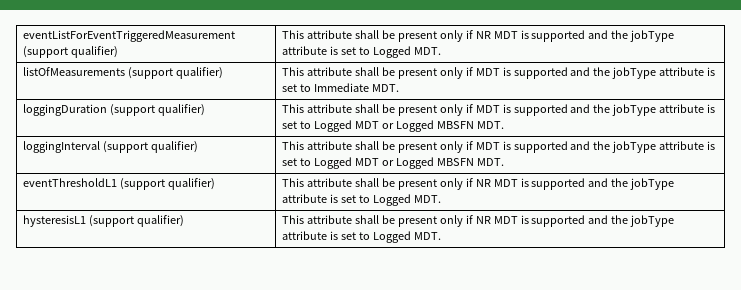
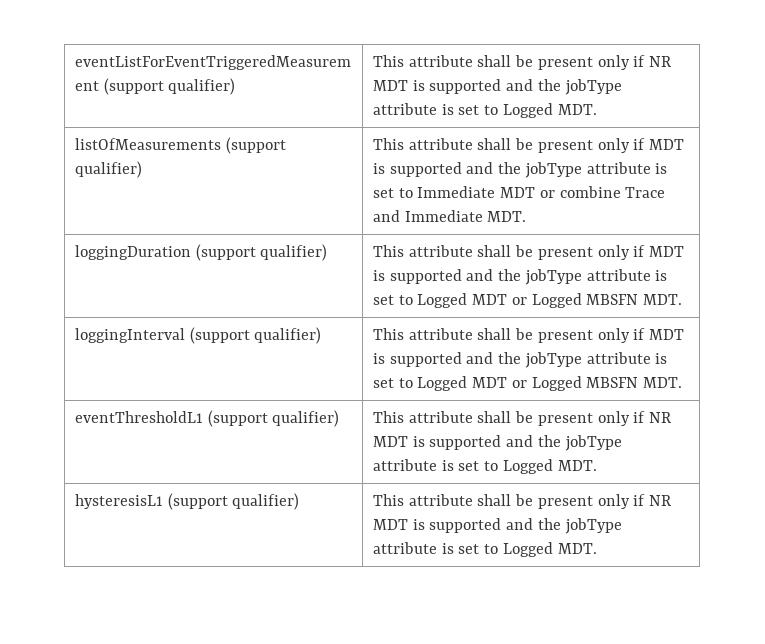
- listOfMeasurements (support qualifier) | This attribute shall be present only if MDT is supported and the jobType attribute is set to Immediate MDT.
+ listOfMeasurements (support qualifier) | This attribute shall be present only if MDT is supported and the jobType attribute is set to Immediate MDT or combine Trace and Immediate MDT.

